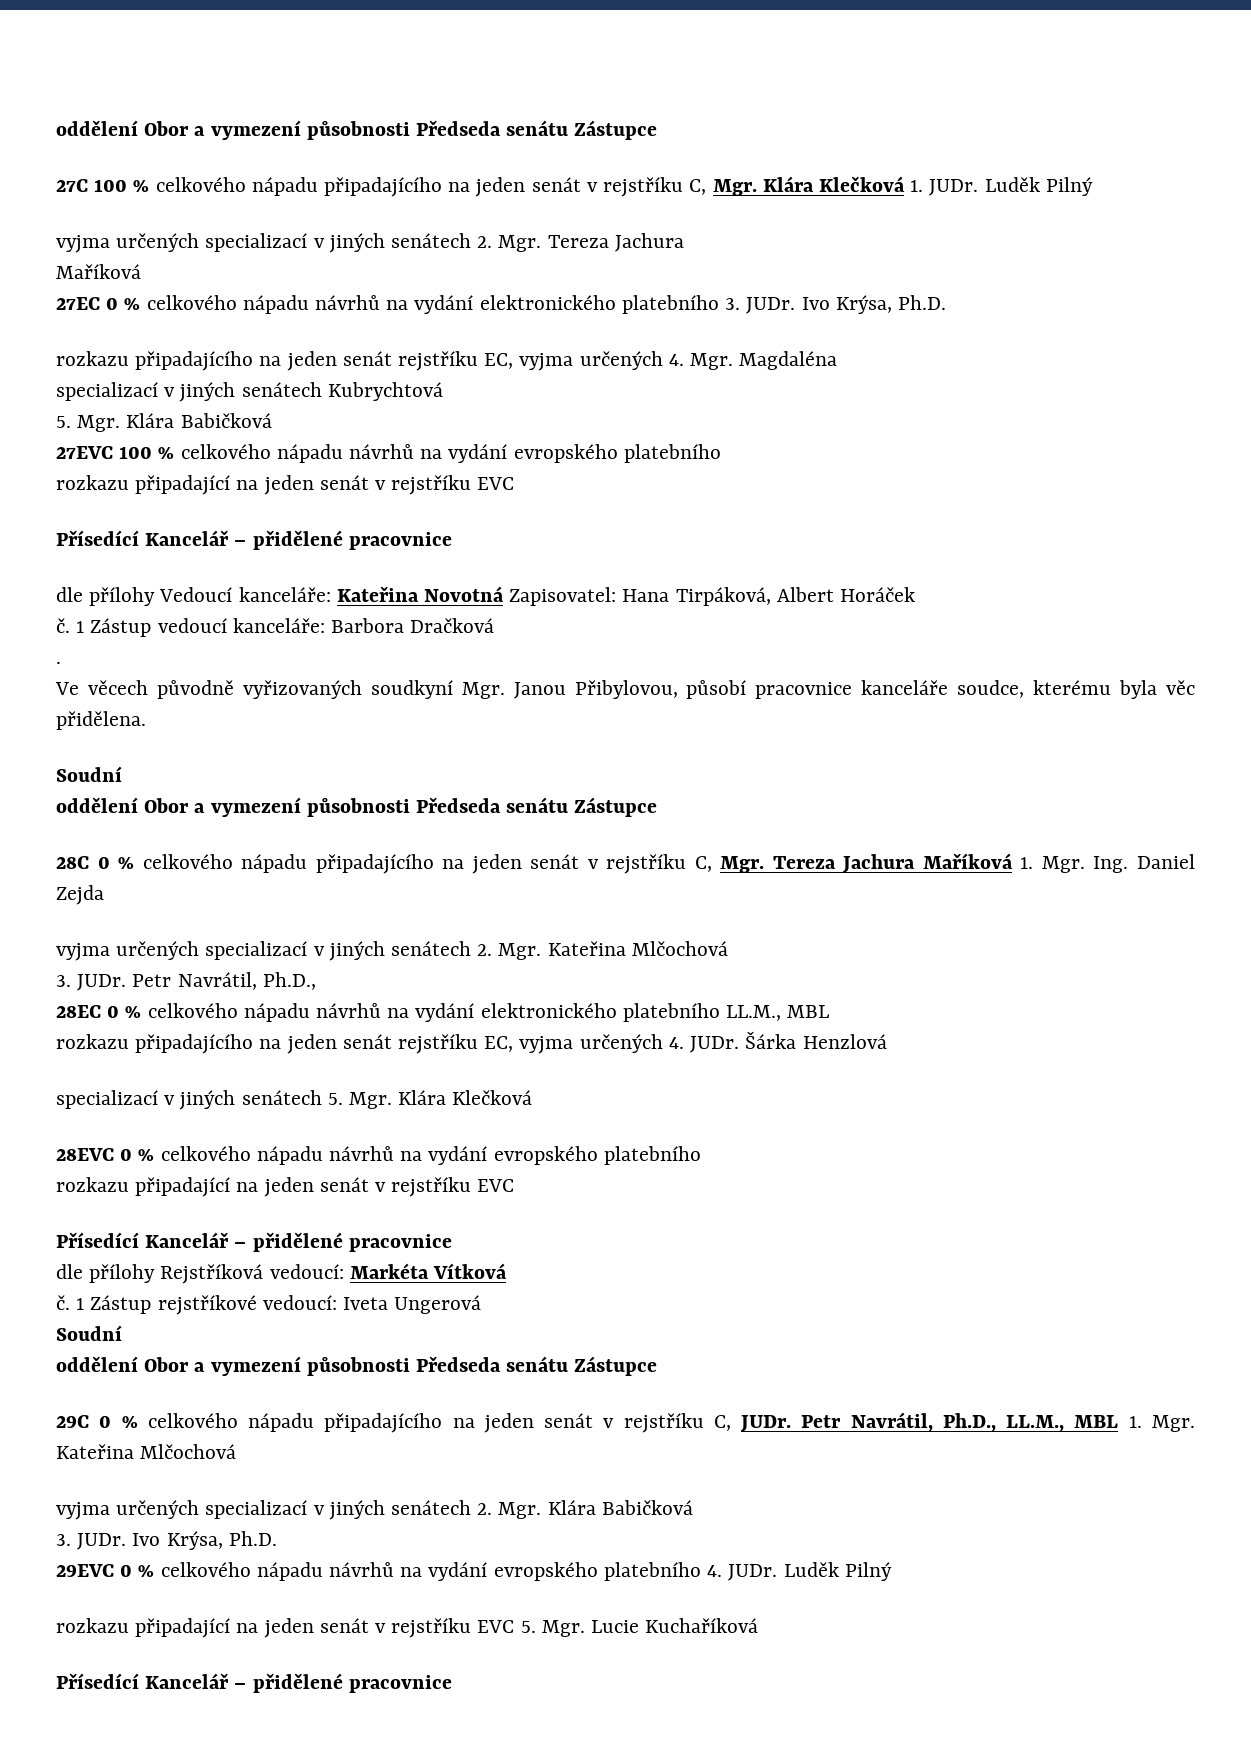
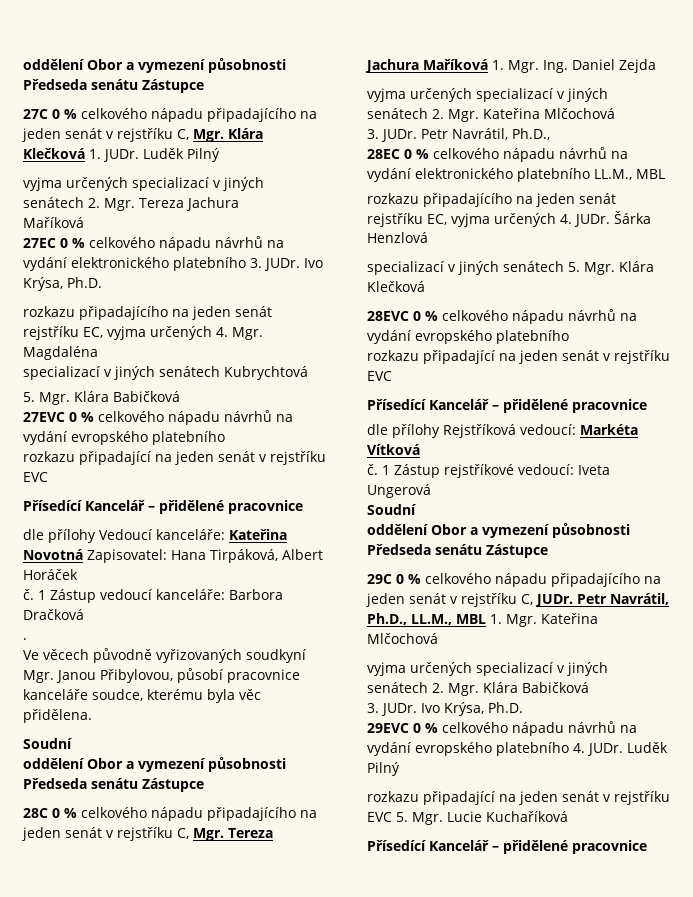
- 27C 100 % celkového nápadu připadajícího na jeden senát v rejstříku C, Mgr. Klára Klečková 1. JUDr.
+ 27C 0 % celkového nápadu připadajícího na jeden senát v rejstříku C, Mgr. Klára Klečková 1. JUDr.
- 27EVC 100 % celkového nápadu návrhů na vydání evropského platebního
+ 27EVC 0 % celkového nápadu návrhů na vydání evropského platebního

